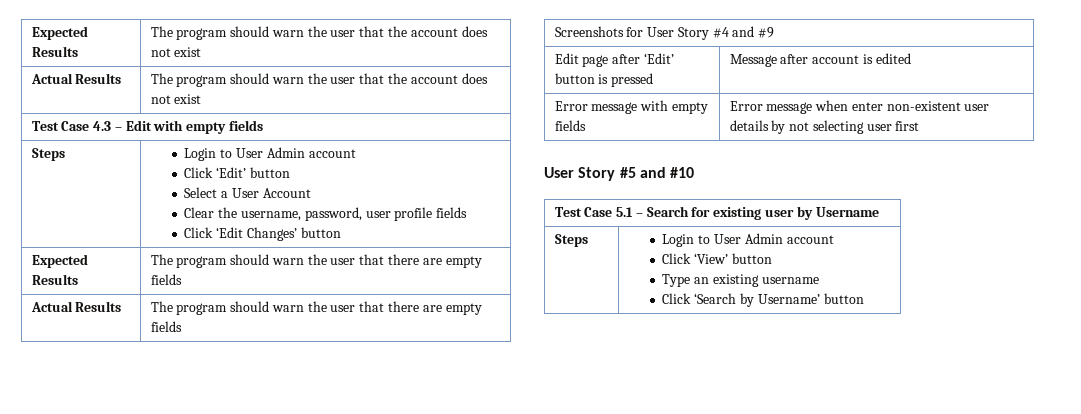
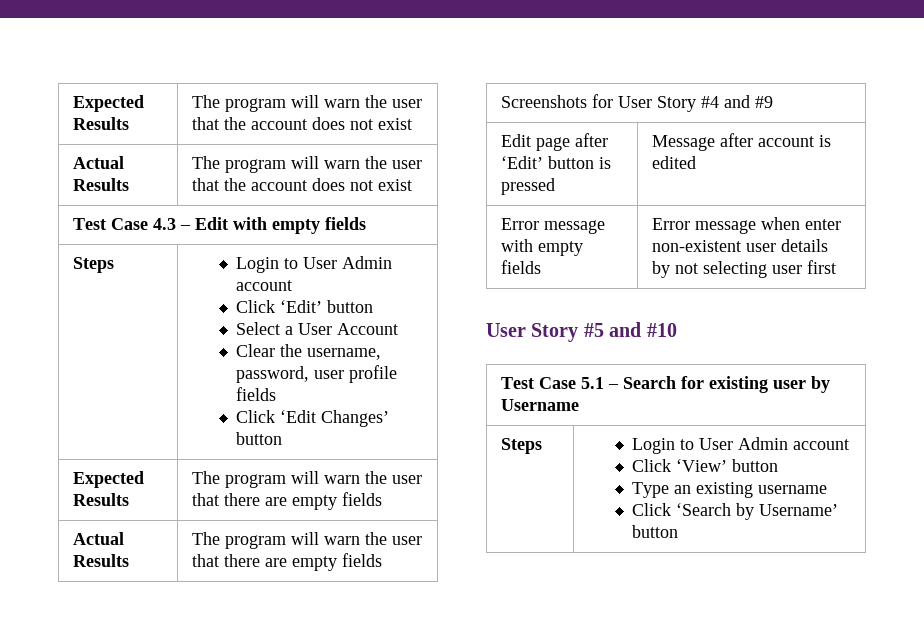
- Expected Results | The program should warn the user that the account does not exist
+ Expected Results | The program will warn the user that the account does not exist
- Actual Results | The program should warn the user that the account does not exist
+ Actual Results | The program will warn the user that the account does not exist
- Expected Results | The program should warn the user that there are empty fields
+ Expected Results | The program will warn the user that there are empty fields
- Actual Results | The program should warn the user that there are empty fields
+ Actual Results | The program will warn the user that there are empty fields

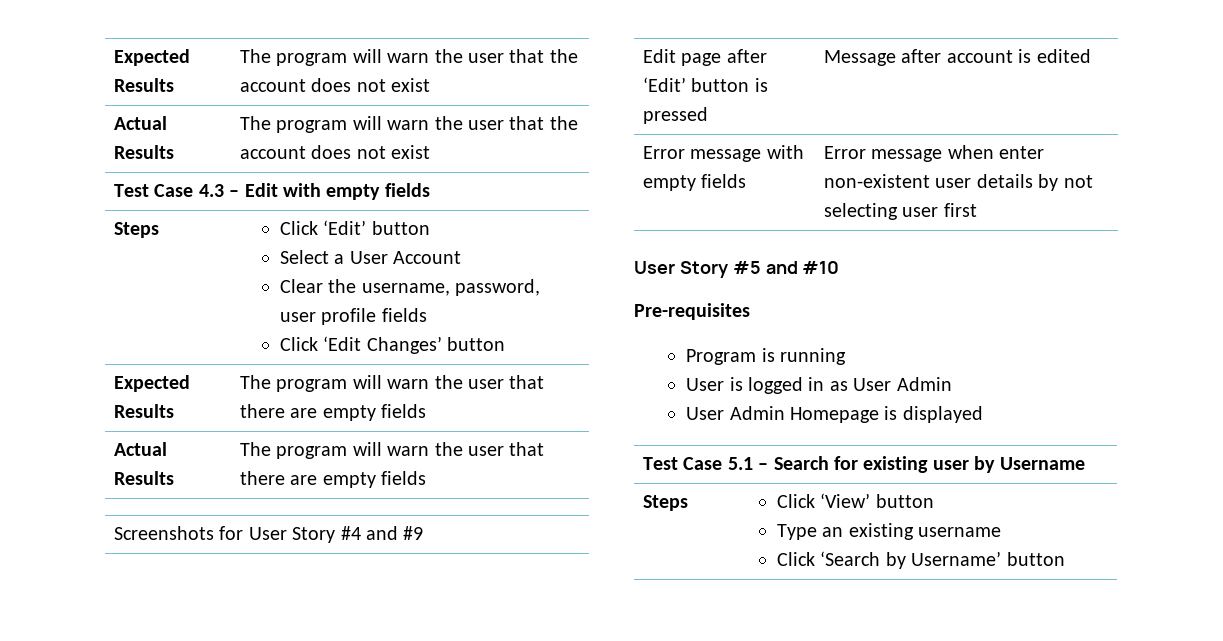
  Test Case 4.3 – Edit with empty fields
- Steps | Login to User Admin account
- Click ‘Edit’ button
+ Steps | Click ‘Edit’ button
+ Pre-requisites
+ Program is running
+ User is logged in as User Admin
+ User Admin Homepage is displayed
  Test Case 5.1 – Search for existing user by Username
- Steps | Login to User Admin account
- Click ‘View’ button
+ Steps | Click ‘View’ button

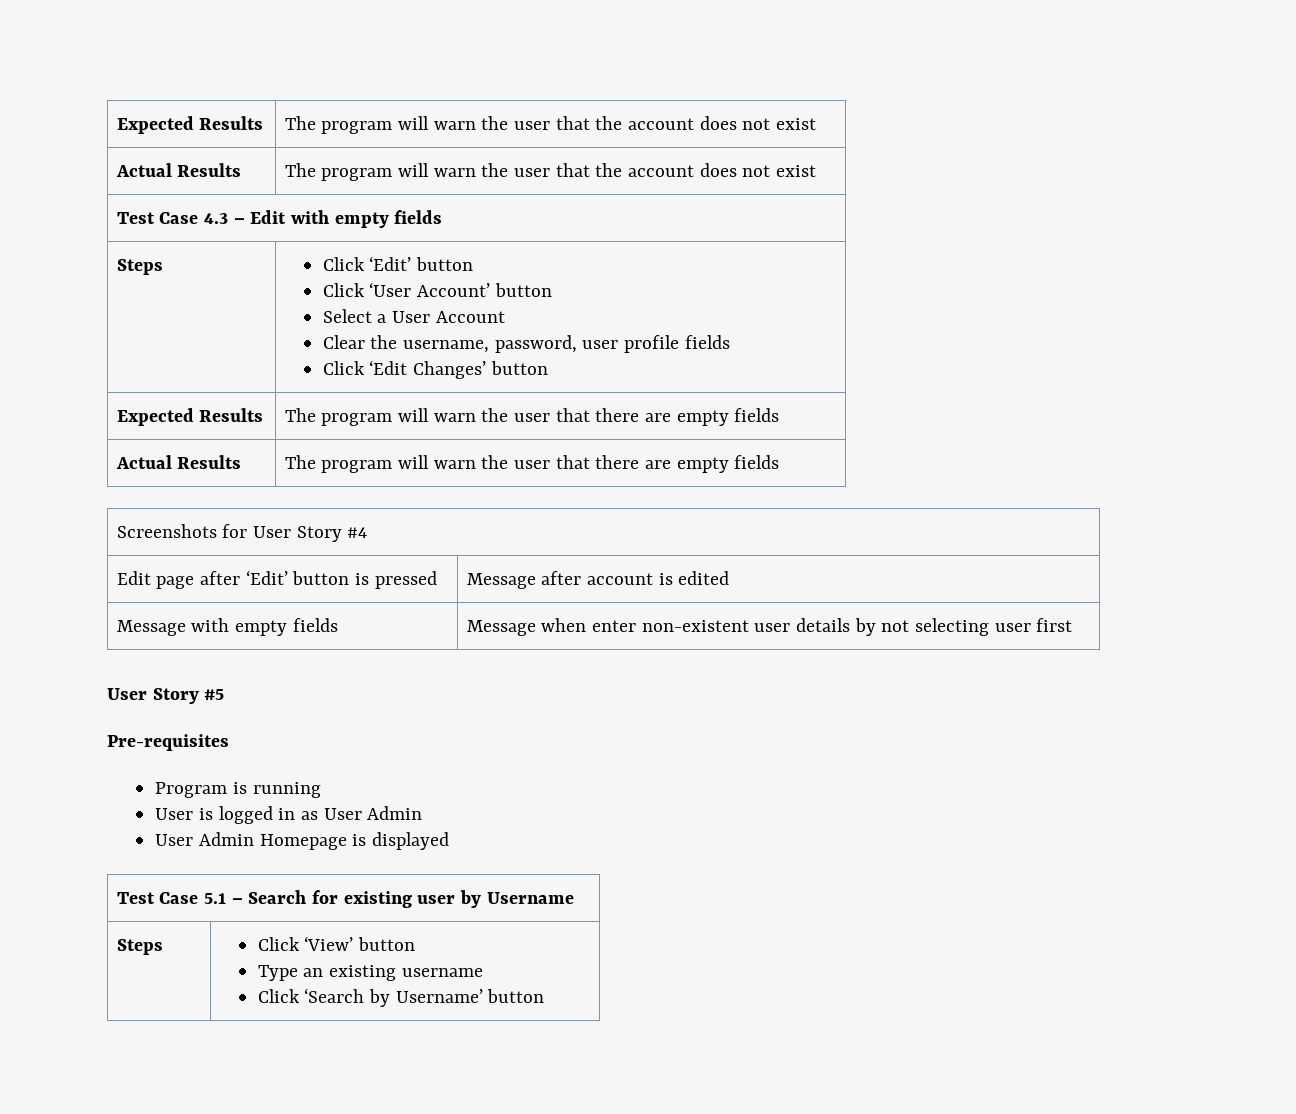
  Steps | Click ‘Edit’ button
+ Click ‘User Account’ button
- Screenshots for User Story #4 and #9
+ Screenshots for User Story #4
- Error message with empty fields | Error message when enter non-existent user details by not selecting user first
+ Message with empty fields | Message when enter non-existent user details by not selecting user first
- User Story #5 and #10
+ User Story #5

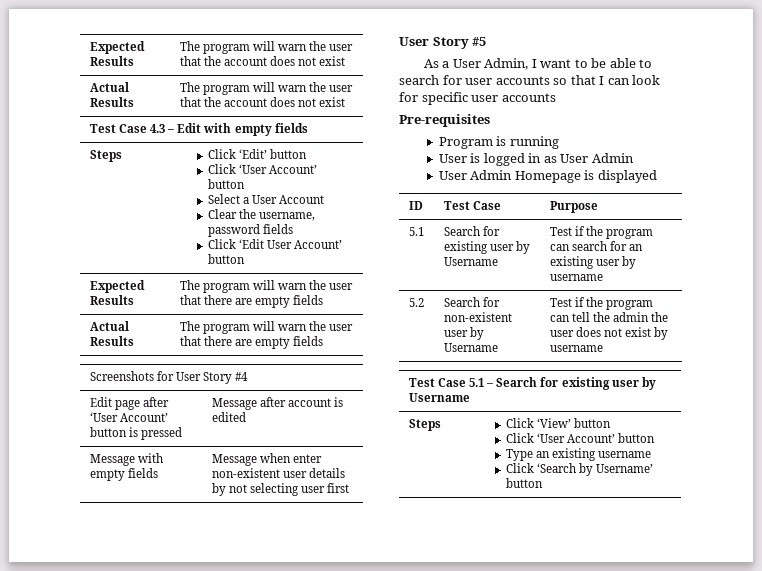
  Steps | Click ‘Edit’ button
  Click ‘User Account’ button
  Select a User Account
- Clear the username, password, user profile fields
- Click ‘Edit Changes’ button
+ Clear the username, password fields
+ Click ‘Edit User Account’ button
- Edit page after ‘Edit’ button is pressed | Message after account is edited
+ Edit page after ‘User Account’ button is pressed | Message after account is edited
+ As a User Admin, I want to be able to search for user accounts so that I can look for specific user accounts
+ ID | Test Case | Purpose
+ 5.1 | Search for existing user by Username | Test if the program can search for an existing user by username
+ 5.2 | Search for non-existent user by Username | Test if the program can tell the admin the user does not exist by username
  Steps | Click ‘View’ button
+ Click ‘User Account’ button

